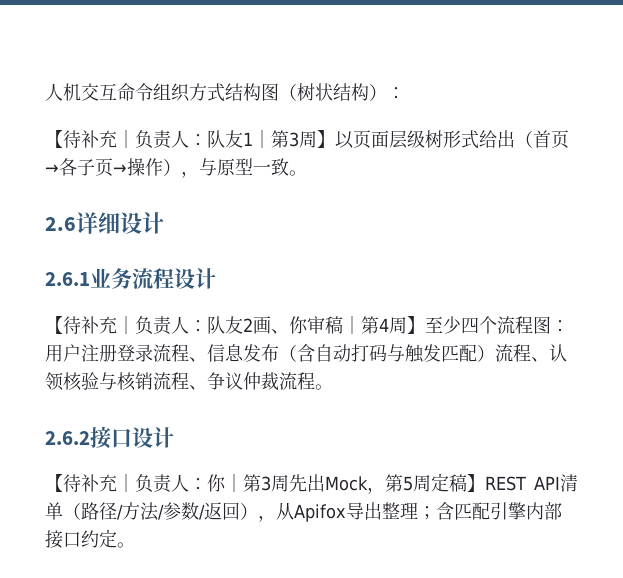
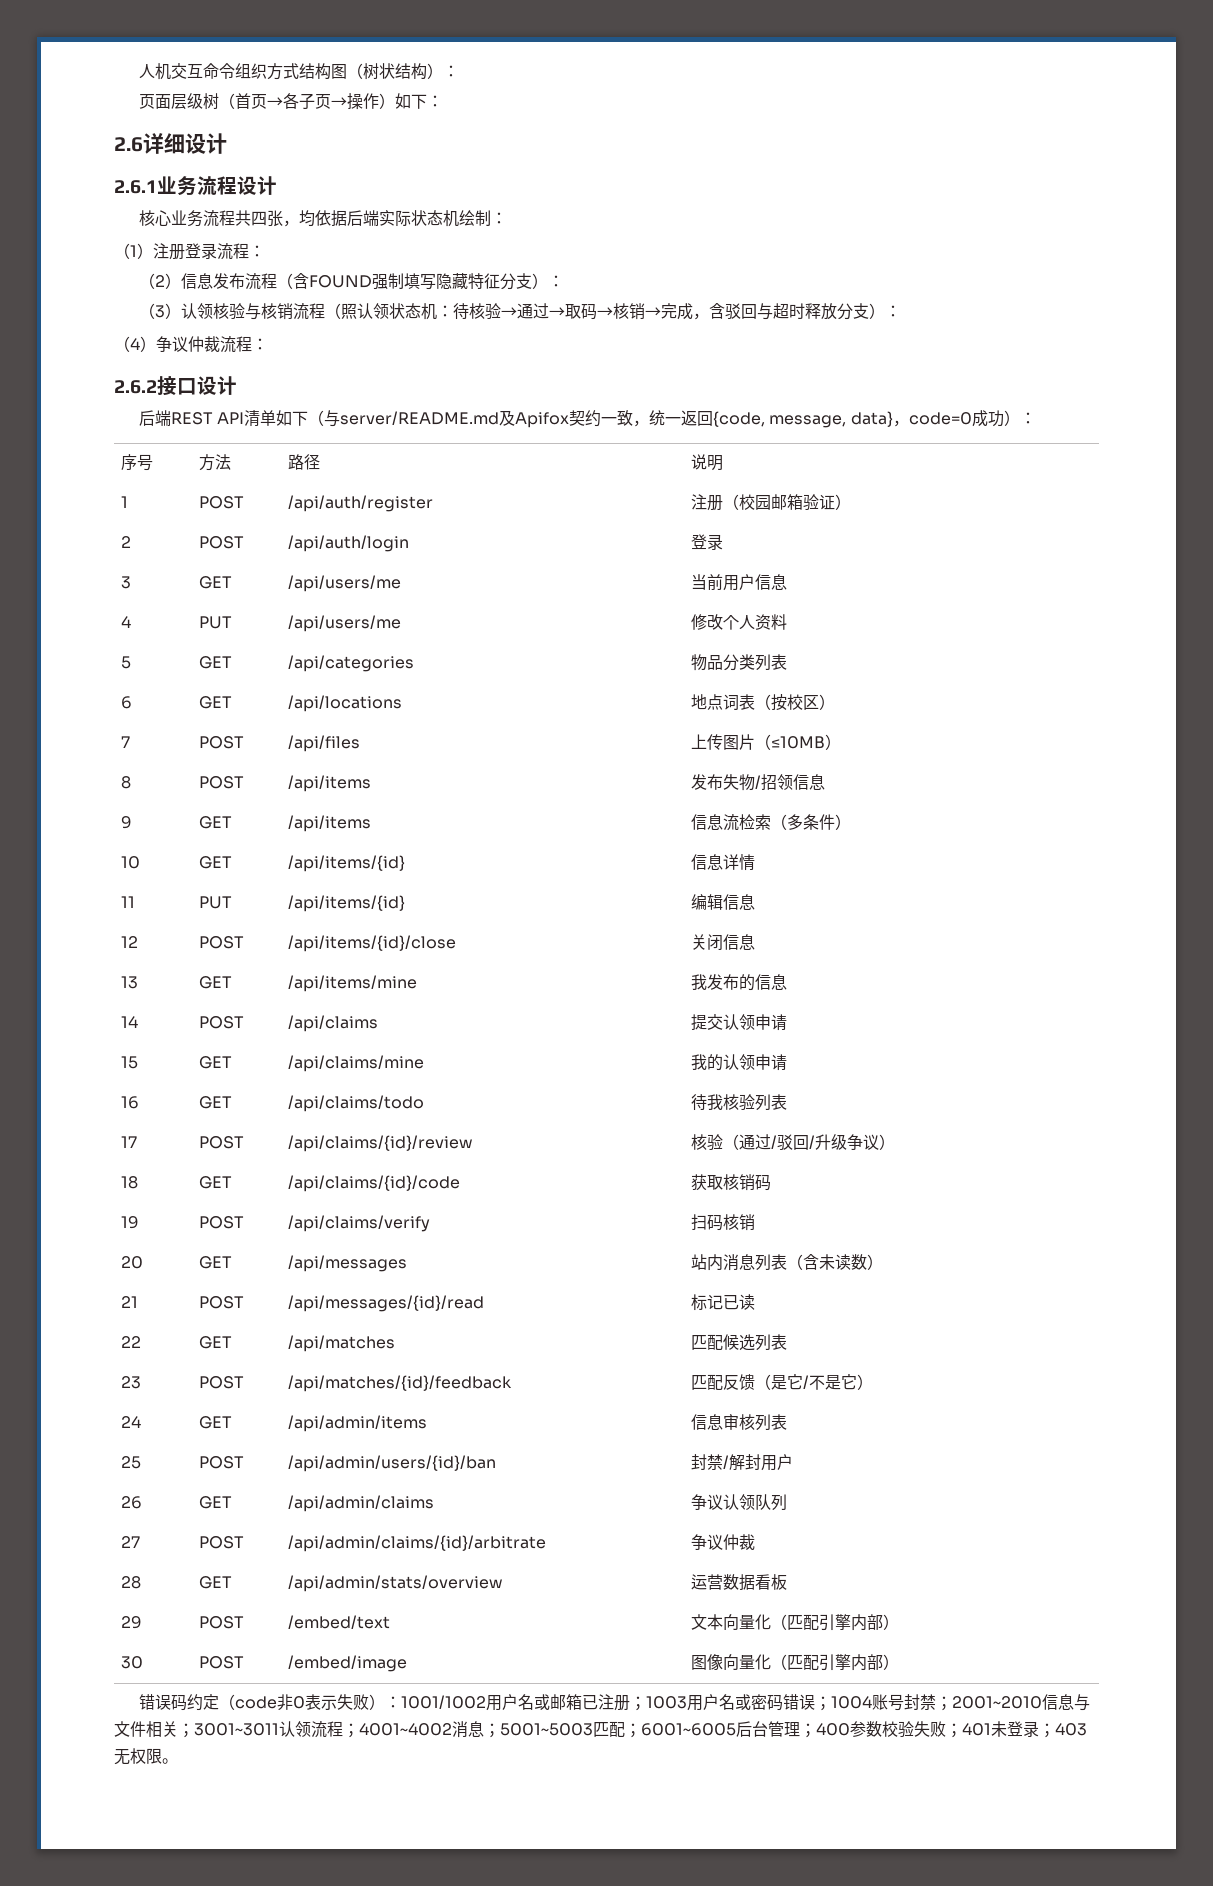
- 【待补充｜负责人：队友1｜第3周】以页面层级树形式给出（首页→各子页→操作），与原型一致。
+ 页面层级树（首页→各子页→操作）如下：
- 【待补充｜负责人：队友2画、你审稿｜第4周】至少四个流程图：用户注册登录流程、信息发布（含自动打码与触发匹配）流程、认领核验与核销流程、争议仲裁流程。
+ 核心业务流程共四张，均依据后端实际状态机绘制：
+ （1）注册登录流程：
+ （2）信息发布流程（含FOUND强制填写隐藏特征分支）：
+ （3）认领核验与核销流程（照认领状态机：待核验→通过→取码→核销→完成，含驳回与超时释放分支）：
+ （4）争议仲裁流程：
- 【待补充｜负责人：你｜第3周先出Mock，第5周定稿】REST API清单（路径/方法/参数/返回），从Apifox导出整理；含匹配引擎内部接口约定。
+ 后端REST API清单如下（与server/README.md及Apifox契约一致，统一返回{code, message, data}，code=0成功）：
+ 序号 | 方法 | 路径 | 说明
+ 1 | POST | /api/auth/register | 注册（校园邮箱验证）
+ 2 | POST | /api/auth/login | 登录
+ 3 | GET | /api/users/me | 当前用户信息
+ 4 | PUT | /api/users/me | 修改个人资料
+ 5 | GET | /api/categories | 物品分类列表
+ 6 | GET | /api/locations | 地点词表（按校区）
+ 7 | POST | /api/files | 上传图片（≤10MB）
+ 8 | POST | /api/items | 发布失物/招领信息
+ 9 | GET | /api/items | 信息流检索（多条件）
+ 10 | GET | /api/items/{id} | 信息详情
+ 11 | PUT | /api/items/{id} | 编辑信息
+ 12 | POST | /api/items/{id}/close | 关闭信息
+ 13 | GET | /api/items/mine | 我发布的信息
+ 14 | POST | /api/claims | 提交认领申请
+ 15 | GET | /api/claims/mine | 我的认领申请
+ 16 | GET | /api/claims/todo | 待我核验列表
+ 17 | POST | /api/claims/{id}/review | 核验（通过/驳回/升级争议）
+ 18 | GET | /api/claims/{id}/code | 获取核销码
+ 19 | POST | /api/claims/verify | 扫码核销
+ 20 | GET | /api/messages | 站内消息列表（含未读数）
+ 21 | POST | /api/messages/{id}/read | 标记已读
+ 22 | GET | /api/matches | 匹配候选列表
+ 23 | POST | /api/matches/{id}/feedback | 匹配反馈（是它/不是它）
+ 24 | GET | /api/admin/items | 信息审核列表
+ 25 | POST | /api/admin/users/{id}/ban | 封禁/解封用户
+ 26 | GET | /api/admin/claims | 争议认领队列
+ 27 | POST | /api/admin/claims/{id}/arbitrate | 争议仲裁
+ 28 | GET | /api/admin/stats/overview | 运营数据看板
+ 29 | POST | /embed/text | 文本向量化（匹配引擎内部）
+ 30 | POST | /embed/image | 图像向量化（匹配引擎内部）
+ 错误码约定（code非0表示失败）：1001/1002用户名或邮箱已注册；1003用户名或密码错误；1004账号封禁；2001~2010信息与文件相关；3001~3011认领流程；4001~4002消息；5001~5003匹配；6001~6005后台管理；400参数校验失败；401未登录；403无权限。

